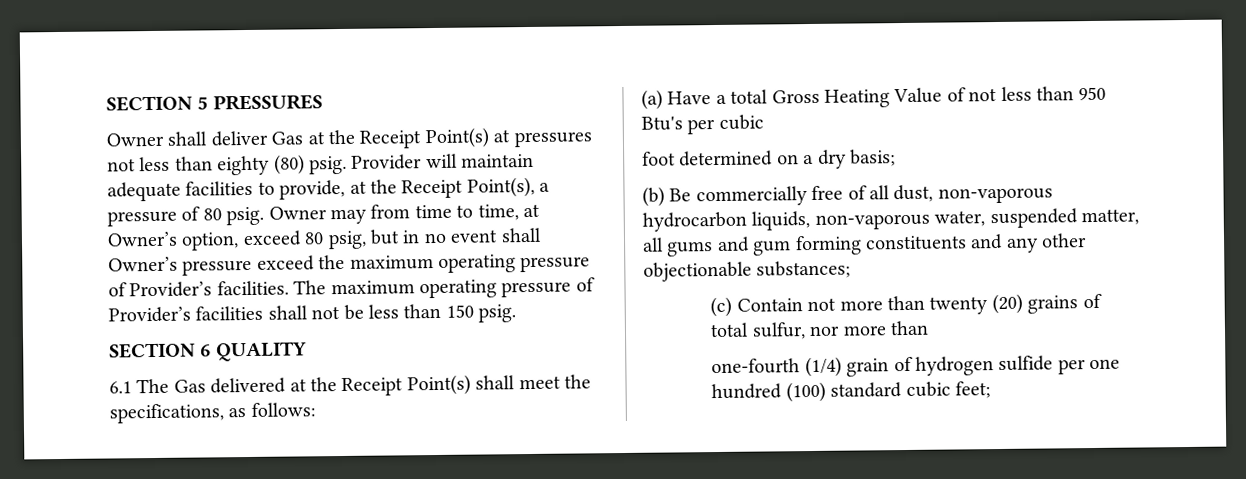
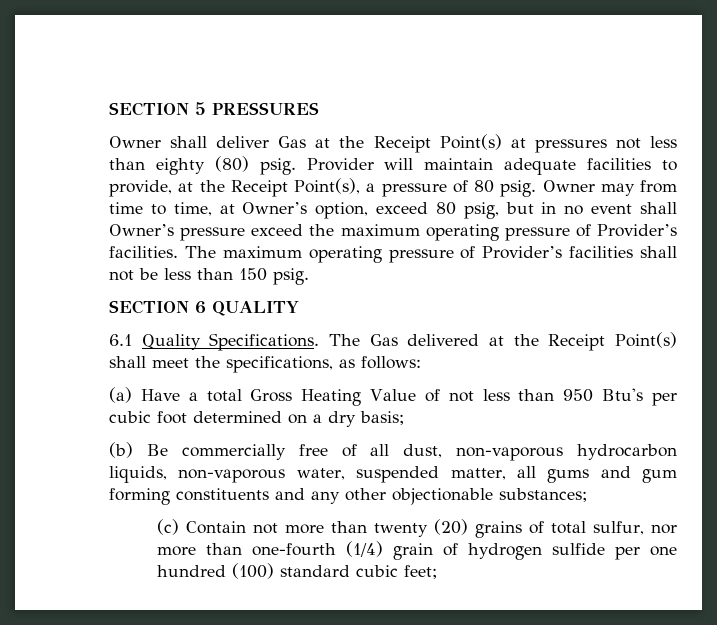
- 6.1 The Gas delivered at the Receipt Point(s) shall meet the specifications, as follows:
+ 6.1 Quality Specifications. The Gas delivered at the Receipt Point(s) shall meet the specifications, as follows:
- (a) Have a total Gross Heating Value of not less than 950 Btu's per cubic
- foot determined on a dry basis;
+ (a) Have a total Gross Heating Value of not less than 950 Btu's per cubic foot determined on a dry basis;
- (c) Contain not more than twenty (20) grains of total sulfur, nor more than
- one-fourth (1/4) grain of hydrogen sulfide per one hundred (100) standard cubic feet;
+ (c) Contain not more than twenty (20) grains of total sulfur, nor more than one-fourth (1/4) grain of hydrogen sulfide per one hundred (100) standard cubic feet;

